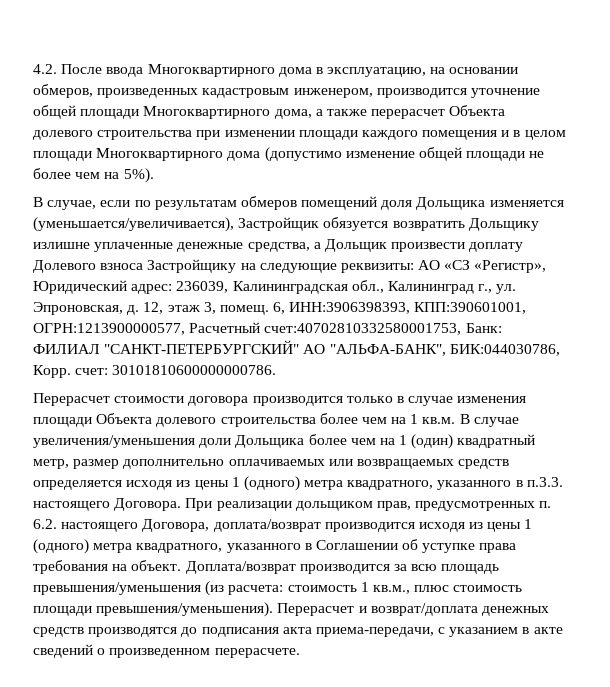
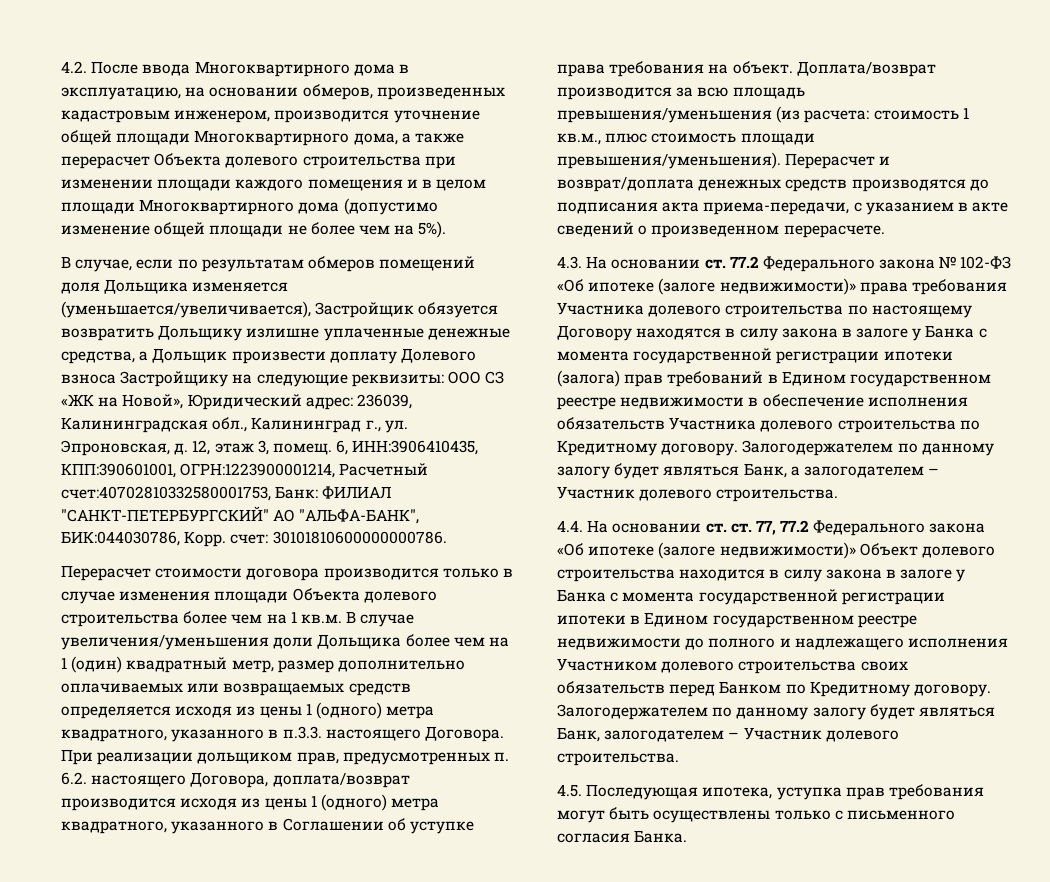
- В случае, если по результатам обмеров помещений доля Дольщика изменяется (уменьшается/увеличивается), Застройщик обязуется возвратить Дольщику излишне уплаченные денежные средства, а Дольщик произвести доплату Долевого взноса Застройщику на следующие реквизиты: АО «СЗ «Регистр», Юридический адрес: 236039, Калининградская обл., Калининград г., ул. Эпроновская, д.
+ В случае, если по результатам обмеров помещений доля Дольщика изменяется (уменьшается/увеличивается), Застройщик обязуется возвратить Дольщику излишне уплаченные денежные средства, а Дольщик произвести доплату Долевого взноса Застройщику на следующие реквизиты: ООО СЗ «ЖК на Новой», Юридический адрес: 236039, Калининградская обл., Калининград г., ул. Эпроновская, д.
- 6, ИНН:3906398393, КПП:390601001, ОГРН:1213900000577, Расчетный счет:40702810332580001753, Банк: ФИЛИАЛ "САНКТ-ПЕТЕРБУРГСКИЙ" АО "АЛЬФА-БАНК", БИК:044030786, Корр. счет: 30101810600000000786.
+ 6, ИНН:3906410435, КПП:390601001, ОГРН:1223900001214, Расчетный счет:40702810332580001753, Банк: ФИЛИАЛ "САНКТ-ПЕТЕРБУРГСКИЙ" АО "АЛЬФА-БАНК", БИК:044030786, Корр. счет: 30101810600000000786.
+ 4.3. На основании ст. 77.2 Федерального закона № 102-ФЗ «Об ипотеке (залоге недвижимости)» права требования Участника долевого строительства по настоящему Договору находятся в силу закона в залоге у Банка с момента государственной регистрации ипотеки (залога) прав требований в Едином государственном реестре недвижимости в обеспечение исполнения обязательств Участника долевого строительства по Кредитному договору. Залогодержателем по данному залогу будет являться Банк, а залогодателем – Участник долевого строительства.
+ 4.4. На основании ст. ст. 77, 77.2 Федерального закона «Об ипотеке (залоге недвижимости)» Объект долевого строительства находится в силу закона в залоге у Банка с момента государственной регистрации ипотеки в Едином государственном реестре недвижимости до полного и надлежащего исполнения Участником долевого строительства своих обязательств перед Банком по Кредитному договору. Залогодержателем по данному залогу будет являться Банк, залогодателем – Участник долевого строительства.
+ 4.5. Последующая ипотека, уступка прав требования могут быть осуществлены только с письменного согласия Банка.

